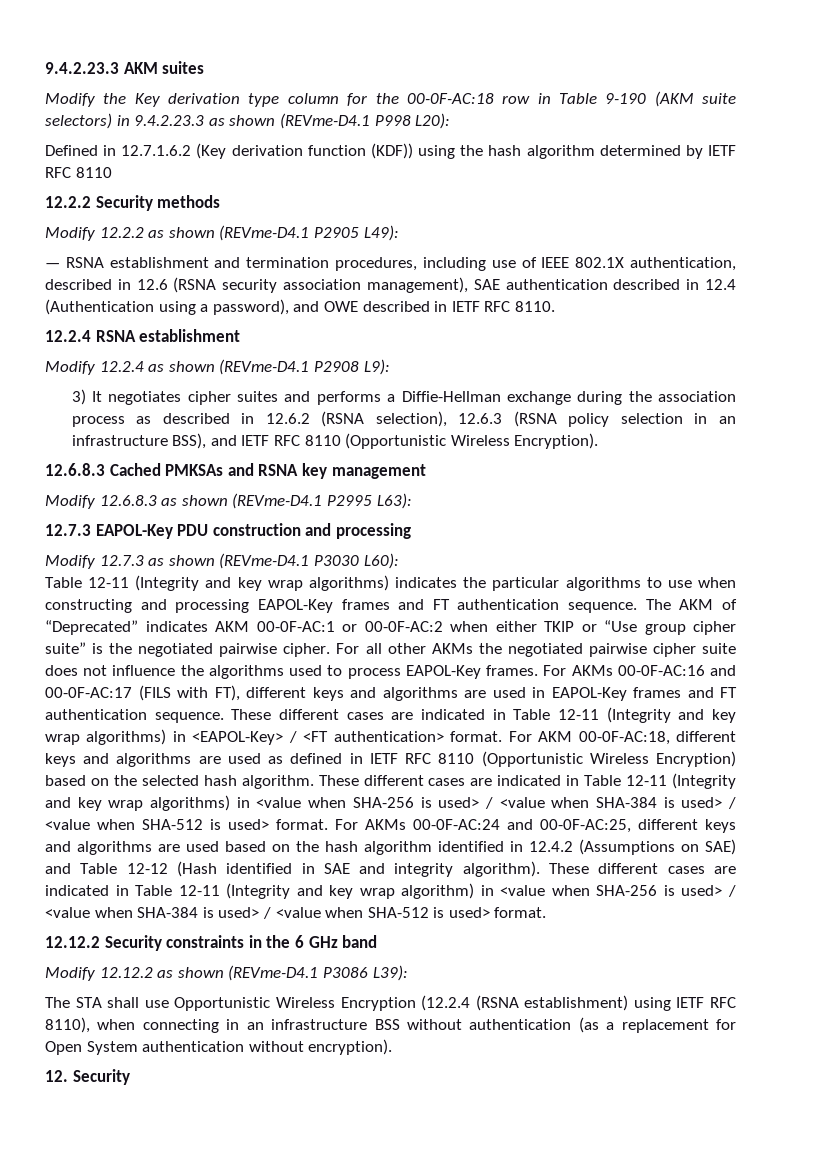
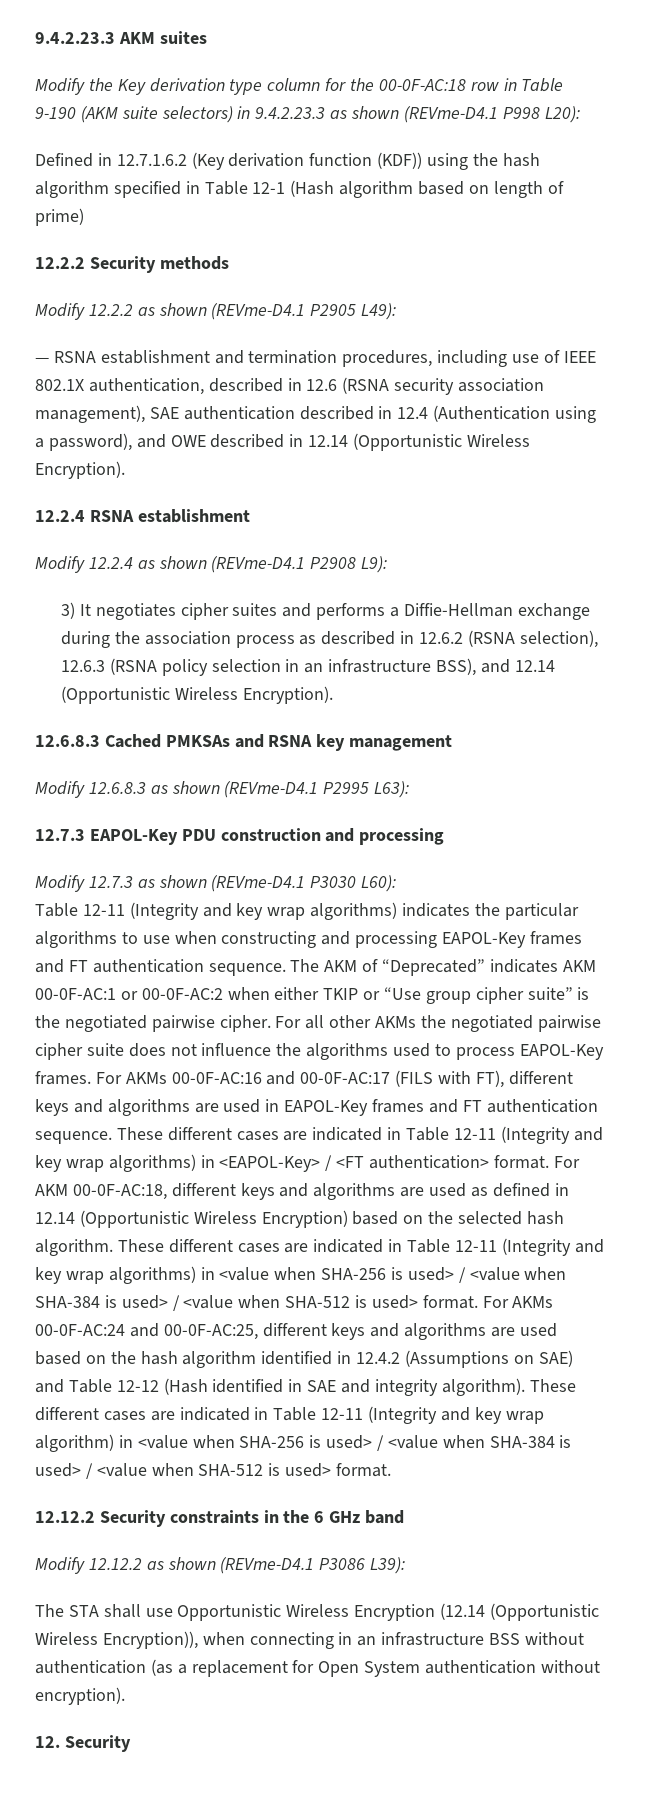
- Defined in 12.7.1.6.2 (Key derivation function (KDF)) using the hash algorithm determined by IETF RFC 8110
+ Defined in 12.7.1.6.2 (Key derivation function (KDF)) using the hash algorithm specified in Table 12-1 (Hash algorithm based on length of prime)
- — RSNA establishment and termination procedures, including use of IEEE 802.1X authentication, described in 12.6 (RSNA security association management), SAE authentication described in 12.4 (Authentication using a password), and OWE described in IETF RFC 8110.
+ — RSNA establishment and termination procedures, including use of IEEE 802.1X authentication, described in 12.6 (RSNA security association management), SAE authentication described in 12.4 (Authentication using a password), and OWE described in 12.14 (Opportunistic Wireless Encryption).
- 3) It negotiates cipher suites and performs a Diffie-Hellman exchange during the association process as described in 12.6.2 (RSNA selection), 12.6.3 (RSNA policy selection in an infrastructure BSS), and IETF RFC 8110 (Opportunistic Wireless Encryption).
+ 3) It negotiates cipher suites and performs a Diffie-Hellman exchange during the association process as described in 12.6.2 (RSNA selection), 12.6.3 (RSNA policy selection in an infrastructure BSS), and 12.14 (Opportunistic Wireless Encryption).
- For AKM 00-0F-AC:18, different keys and algorithms are used as defined in IETF RFC 8110 (Opportunistic Wireless Encryption) based on the selected hash algorithm.
+ For AKM 00-0F-AC:18, different keys and algorithms are used as defined in 12.14 (Opportunistic Wireless Encryption) based on the selected hash algorithm.
- The STA shall use Opportunistic Wireless Encryption (12.2.4 (RSNA establishment) using IETF RFC 8110), when connecting in an infrastructure BSS without authentication (as a replacement for Open System authentication without encryption).
+ The STA shall use Opportunistic Wireless Encryption (12.14 (Opportunistic Wireless Encryption)), when connecting in an infrastructure BSS without authentication (as a replacement for Open System authentication without encryption).

